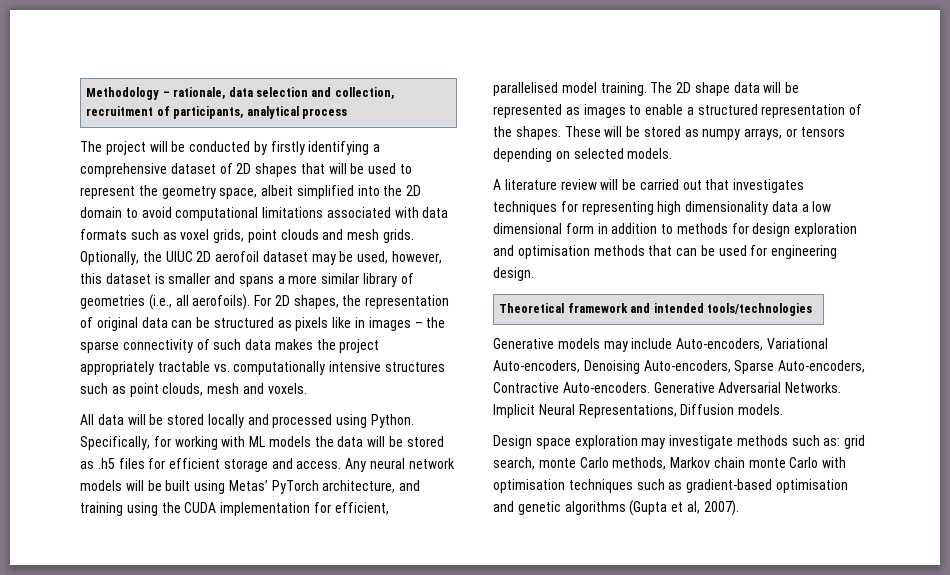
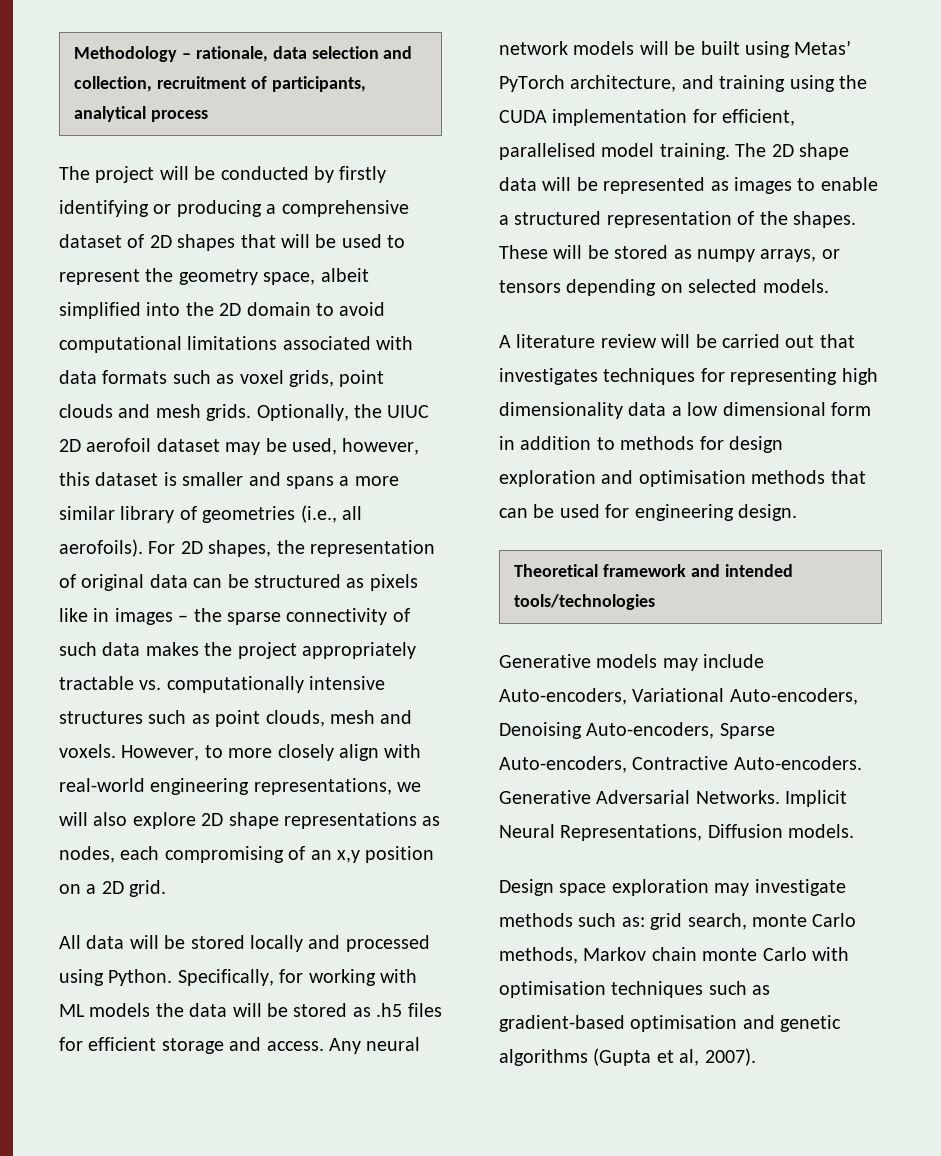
- The project will be conducted by firstly identifying a comprehensive dataset of 2D shapes that will be used to represent the geometry space, albeit simplified into the 2D domain to avoid computational limitations associated with data formats such as voxel grids, point clouds and mesh grids.
+ The project will be conducted by firstly identifying or producing a comprehensive dataset of 2D shapes that will be used to represent the geometry space, albeit simplified into the 2D domain to avoid computational limitations associated with data formats such as voxel grids, point clouds and mesh grids.
+ However, to more closely align with real-world engineering representations, we will also explore 2D shape representations as nodes, each compromising of an x,y position on a 2D grid.

